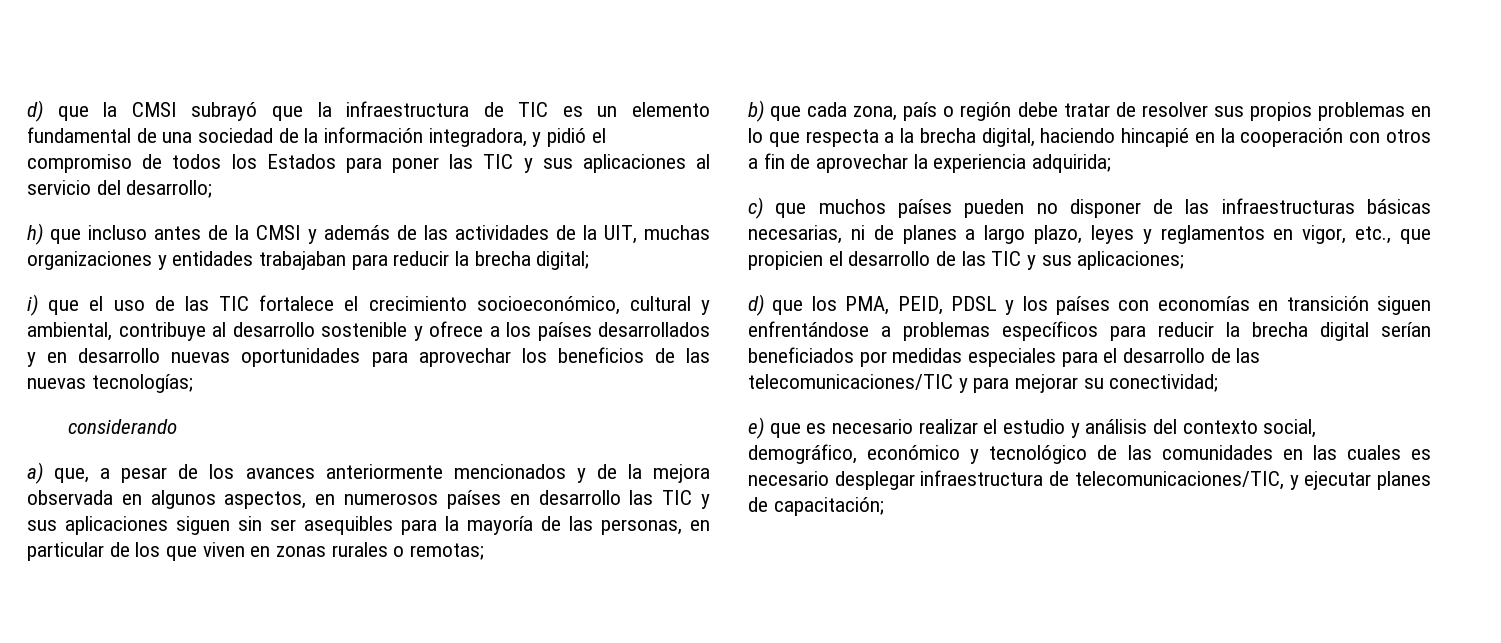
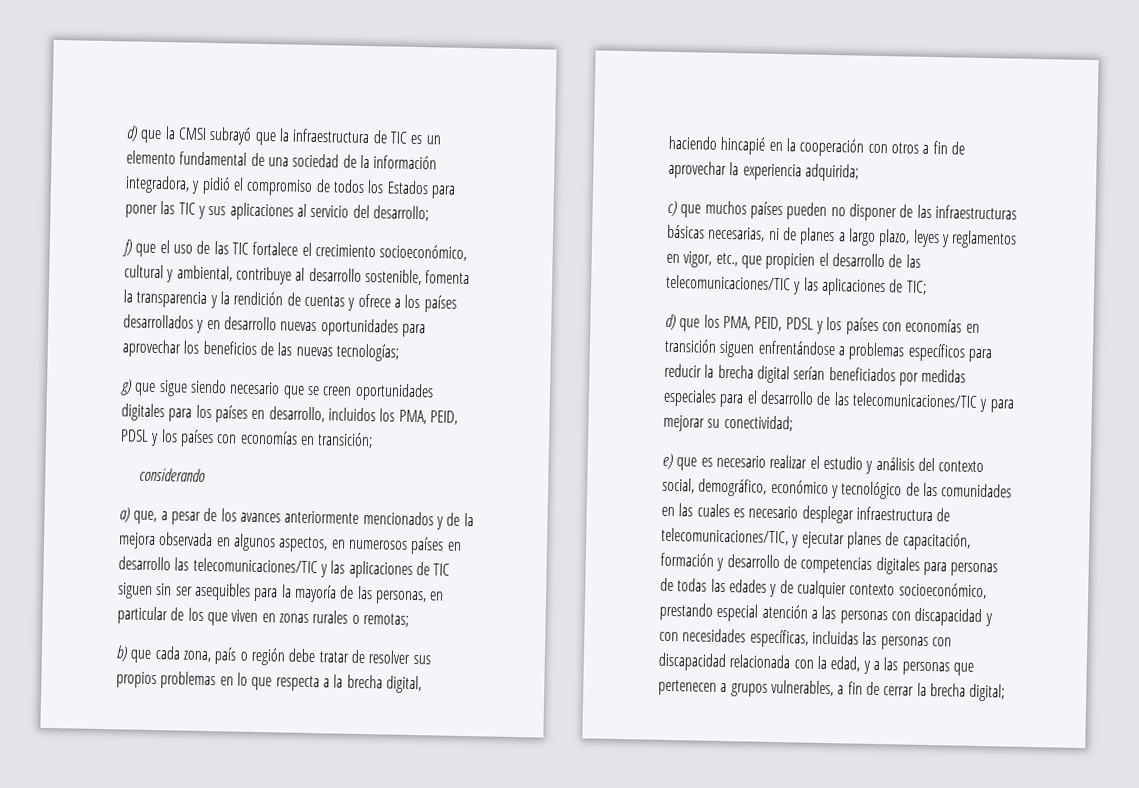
- h) que incluso antes de la CMSI y además de las actividades de la UIT, muchas organizaciones y entidades trabajaban para reducir la brecha digital;
- i) que el uso de las TIC fortalece el crecimiento socioeconómico, cultural y ambiental, contribuye al desarrollo sostenible y ofrece a los países desarrollados y en desarrollo nuevas oportunidades para aprovechar los beneficios de las nuevas tecnologías;
+ f) que el uso de las TIC fortalece el crecimiento socioeconómico, cultural y ambiental, contribuye al desarrollo sostenible, fomenta la transparencia y la rendición de cuentas y ofrece a los países desarrollados y en desarrollo nuevas oportunidades para aprovechar los beneficios de las nuevas tecnologías;
+ g) que sigue siendo necesario que se creen oportunidades digitales para los países en desarrollo, incluidos los PMA, PEID, PDSL y los países con economías en transición;
- a) que, a pesar de los avances anteriormente mencionados y de la mejora observada en algunos aspectos, en numerosos países en desarrollo las TIC y sus aplicaciones siguen sin ser asequibles para la mayoría de las personas, en particular de los que viven en zonas rurales o remotas;
+ a) que, a pesar de los avances anteriormente mencionados y de la mejora observada en algunos aspectos, en numerosos países en desarrollo las telecomunicaciones/TIC y las aplicaciones de TIC siguen sin ser asequibles para la mayoría de las personas, en particular de los que viven en zonas rurales o remotas;
- c) que muchos países pueden no disponer de las infraestructuras básicas necesarias, ni de planes a largo plazo, leyes y reglamentos en vigor, etc., que propicien el desarrollo de las TIC y sus aplicaciones;
+ c) que muchos países pueden no disponer de las infraestructuras básicas necesarias, ni de planes a largo plazo, leyes y reglamentos en vigor, etc., que propicien el desarrollo de las telecomunicaciones/TIC y las aplicaciones de TIC;
- e) que es necesario realizar el estudio y análisis del contexto social, demográfico, económico y tecnológico de las comunidades en las cuales es necesario desplegar infraestructura de telecomunicaciones/TIC, y ejecutar planes de capacitación;
+ e) que es necesario realizar el estudio y análisis del contexto social, demográfico, económico y tecnológico de las comunidades en las cuales es necesario desplegar infraestructura de telecomunicaciones/TIC, y ejecutar planes de capacitación, formación y desarrollo de competencias digitales para personas de todas las edades y de cualquier contexto socioeconómico, prestando especial atención a las personas con discapacidad y con necesidades específicas, incluidas las personas con discapacidad relacionada con la edad, y a las personas que pertenecen a grupos vulnerables, a fin de cerrar la brecha digital;

